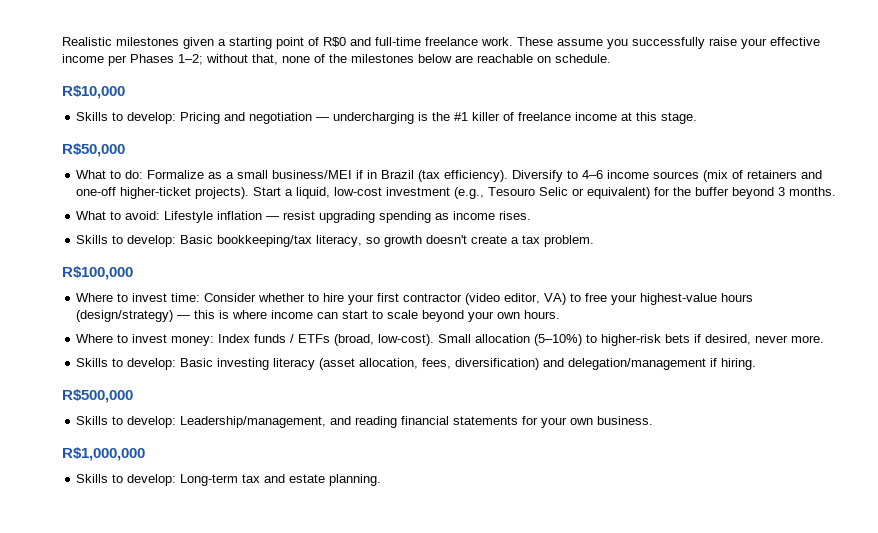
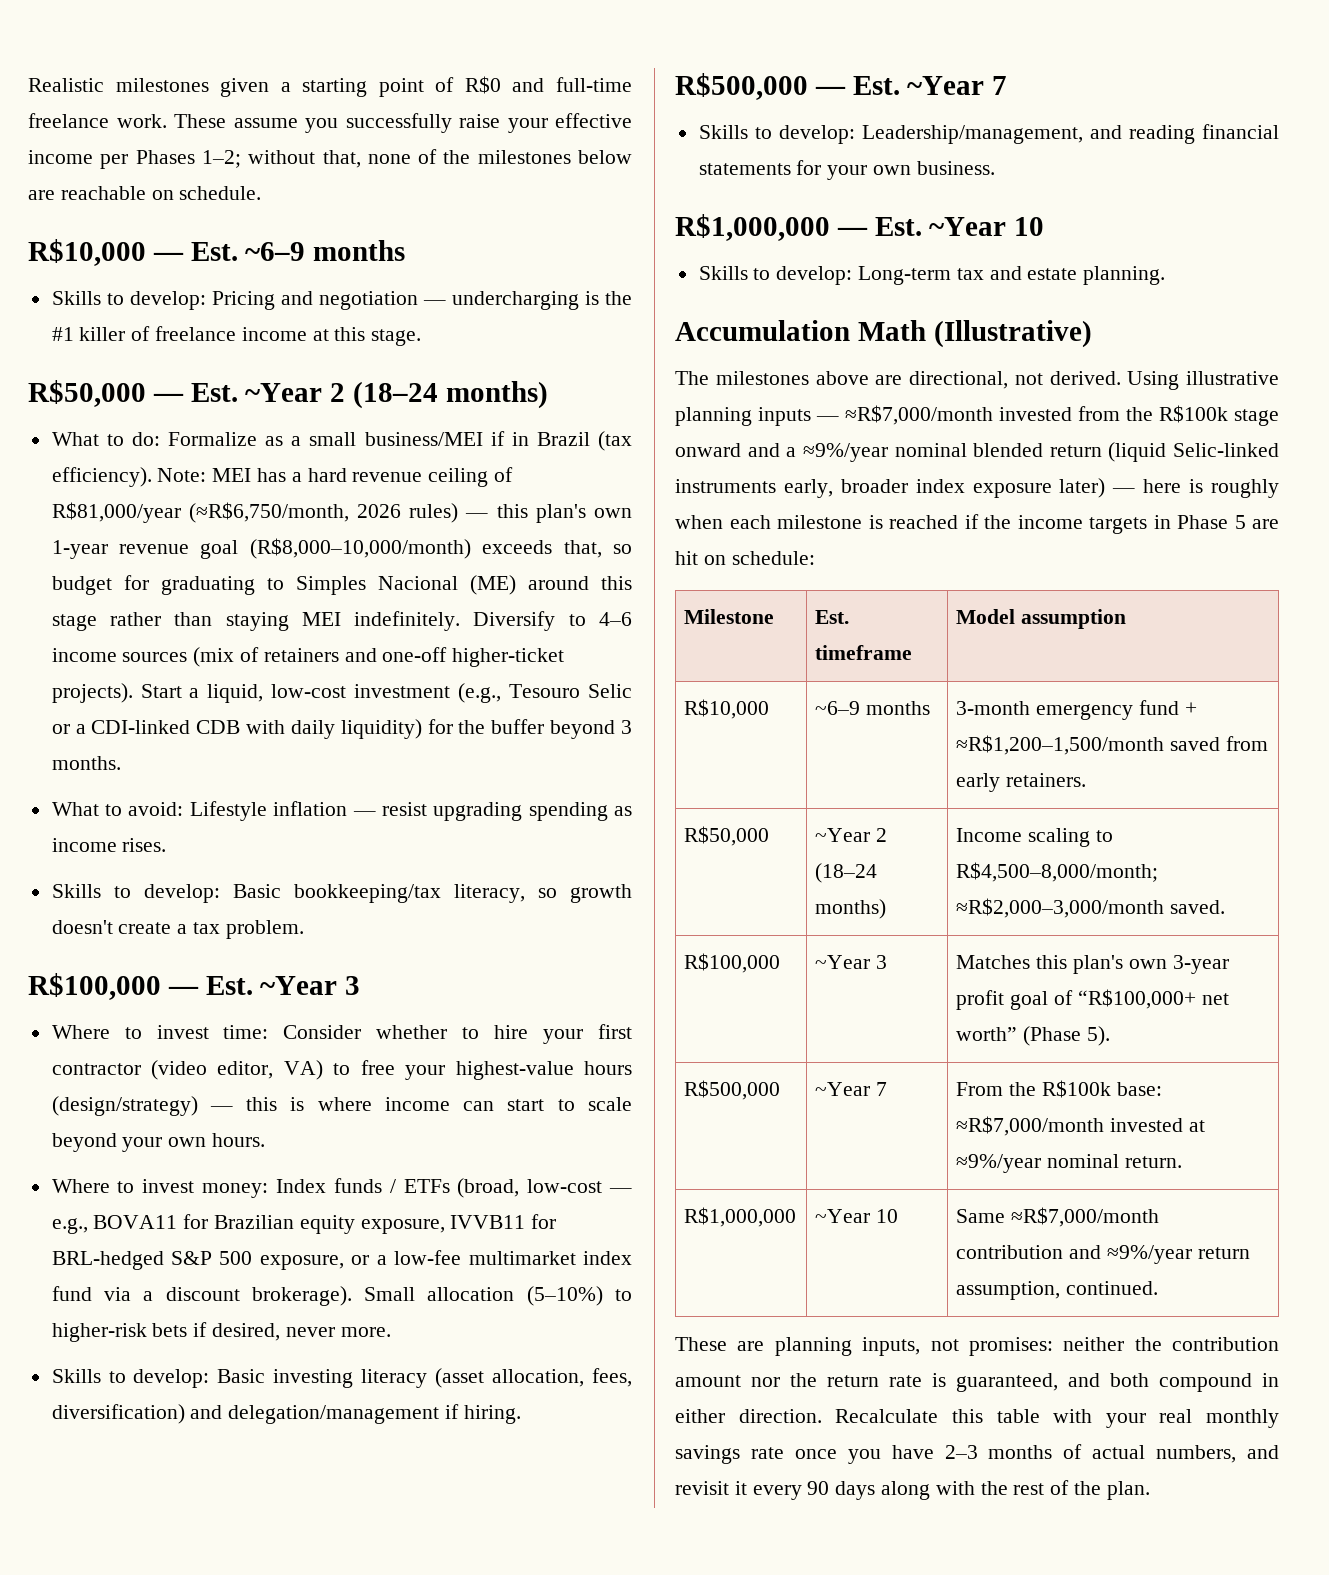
- R$10,000
+ R$10,000 — Est. ~6–9 months
- R$50,000
+ R$50,000 — Est. ~Year 2 (18–24 months)
+ Note: MEI has a hard revenue ceiling of R$81,000/year (≈R$6,750/month, 2026 rules) — this plan's own 1-year revenue goal (R$8,000–10,000/month) exceeds that, so budget for graduating to Simples Nacional (ME) around this stage rather than staying MEI indefinitely.
- Start a liquid, low-cost investment (e.g., Tesouro Selic or equivalent) for the buffer beyond 3 months.
+ Start a liquid, low-cost investment (e.g., Tesouro Selic or a CDI-linked CDB with daily liquidity) for the buffer beyond 3 months.
- R$100,000
+ R$100,000 — Est. ~Year 3
- Where to invest money: Index funds / ETFs (broad, low-cost).
+ Where to invest money: Index funds / ETFs (broad, low-cost — e.g., BOVA11 for Brazilian equity exposure, IVVB11 for BRL-hedged S&P 500 exposure, or a low-fee multimarket index fund via a discount brokerage).
- R$500,000
+ R$500,000 — Est. ~Year 7
- R$1,000,000
+ R$1,000,000 — Est. ~Year 10
+ Accumulation Math (Illustrative)
+ The milestones above are directional, not derived. Using illustrative planning inputs — ≈R$7,000/month invested from the R$100k stage onward and a ≈9%/year nominal blended return (liquid Selic-linked instruments early, broader index exposure later) — here is roughly when each milestone is reached if the income targets in Phase 5 are hit on schedule:
+ Milestone | Est. timeframe | Model assumption
+ R$10,000 | ~6–9 months | 3-month emergency fund + ≈R$1,200–1,500/month saved from early retainers.
+ R$50,000 | ~Year 2 (18–24 months) | Income scaling to R$4,500–8,000/month; ≈R$2,000–3,000/month saved.
+ R$100,000 | ~Year 3 | Matches this plan's own 3-year profit goal of “R$100,000+ net worth” (Phase 5).
+ R$500,000 | ~Year 7 | From the R$100k base: ≈R$7,000/month invested at ≈9%/year nominal return.
+ R$1,000,000 | ~Year 10 | Same ≈R$7,000/month contribution and ≈9%/year return assumption, continued.
+ These are planning inputs, not promises: neither the contribution amount nor the return rate is guaranteed, and both compound in either direction. Recalculate this table with your real monthly savings rate once you have 2–3 months of actual numbers, and revisit it every 90 days along with the rest of the plan.

